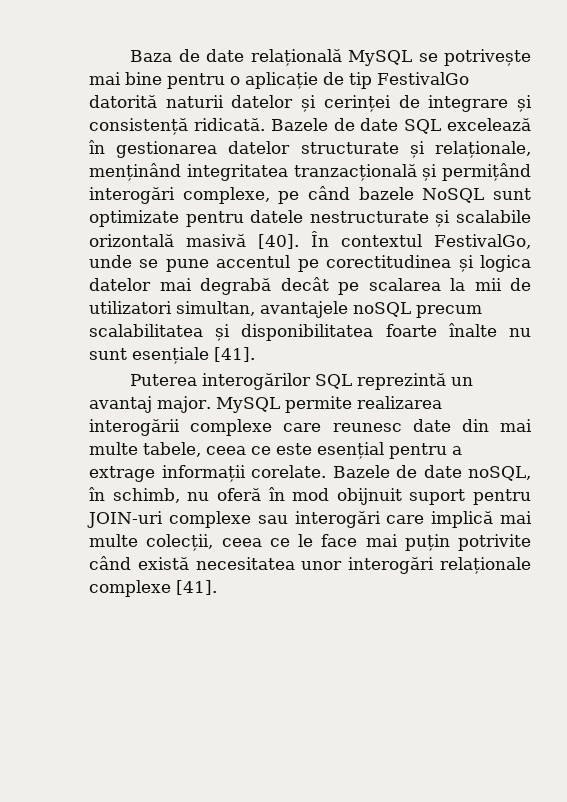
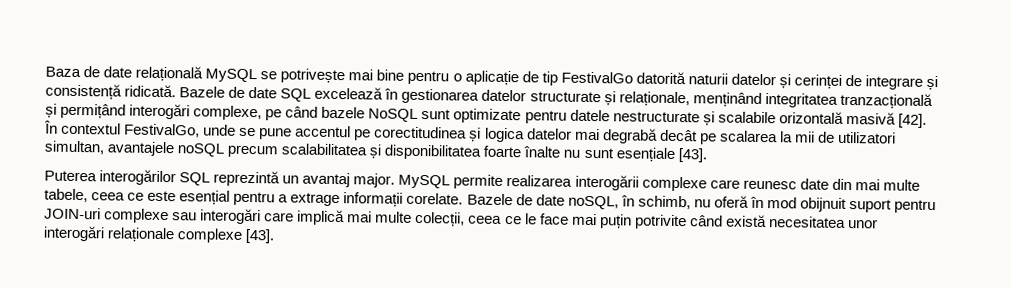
- Bazele de date SQL excelează în gestionarea datelor structurate și relaționale, menținând integritatea tranzacțională și permițând interogări complexe, pe când bazele NoSQL sunt optimizate pentru datele nestructurate și scalabile orizontală masivă [40].
+ Bazele de date SQL excelează în gestionarea datelor structurate și relaționale, menținând integritatea tranzacțională și permițând interogări complexe, pe când bazele NoSQL sunt optimizate pentru datele nestructurate și scalabile orizontală masivă [42].
- În contextul FestivalGo, unde se pune accentul pe corectitudinea și logica datelor mai degrabă decât pe scalarea la mii de utilizatori simultan, avantajele noSQL precum scalabilitatea și disponibilitatea foarte înalte nu sunt esențiale [41].
+ În contextul FestivalGo, unde se pune accentul pe corectitudinea și logica datelor mai degrabă decât pe scalarea la mii de utilizatori simultan, avantajele noSQL precum scalabilitatea și disponibilitatea foarte înalte nu sunt esențiale [43].
- Bazele de date noSQL, în schimb, nu oferă în mod obijnuit suport pentru JOIN-uri complexe sau interogări care implică mai multe colecții, ceea ce le face mai puțin potrivite când există necesitatea unor interogări relaționale complexe [41].
+ Bazele de date noSQL, în schimb, nu oferă în mod obijnuit suport pentru JOIN-uri complexe sau interogări care implică mai multe colecții, ceea ce le face mai puțin potrivite când există necesitatea unor interogări relaționale complexe [43].

